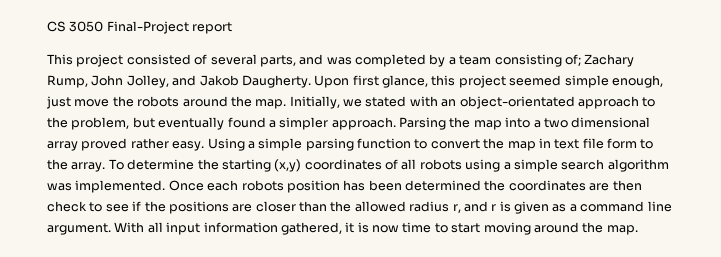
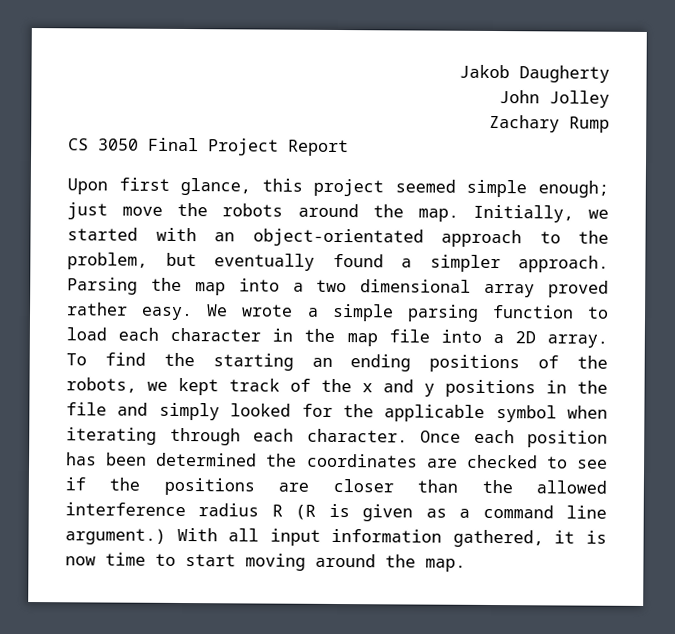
- CS 3050 Final-Project report
- This project consisted of several parts, and was completed by a team consisting of; Zachary Rump, John Jolley, and Jakob Daugherty. Upon first glance, this project seemed simple enough, just move the robots around the map.
+ Jakob Daugherty
+ John Jolley
+ Zachary Rump
+ CS 3050 Final Project Report
+ Upon first glance, this project seemed simple enough; just move the robots around the map.
- Initially, we stated with an object-orientated approach to the problem, but eventually found a simpler approach.
+ Initially, we started with an object-orientated approach to the problem, but eventually found a simpler approach.
- Using a simple parsing function to convert the map in text file form to the array.
+ We wrote a simple parsing function to load each character in the map file into a 2D array.
- To determine the starting (x,y) coordinates of all robots using a simple search algorithm was implemented.
+ To find the starting an ending positions of the robots, we kept track of the x and y positions in the file and simply looked for the applicable symbol when iterating through each character.
- Once each robots position has been determined the coordinates are then check to see if the positions are closer than the allowed radius r, and r is given as a command line argument.
+ Once each position has been determined the coordinates are checked to see if the positions are closer than the allowed interference radius R (R is given as a command line argument.)

